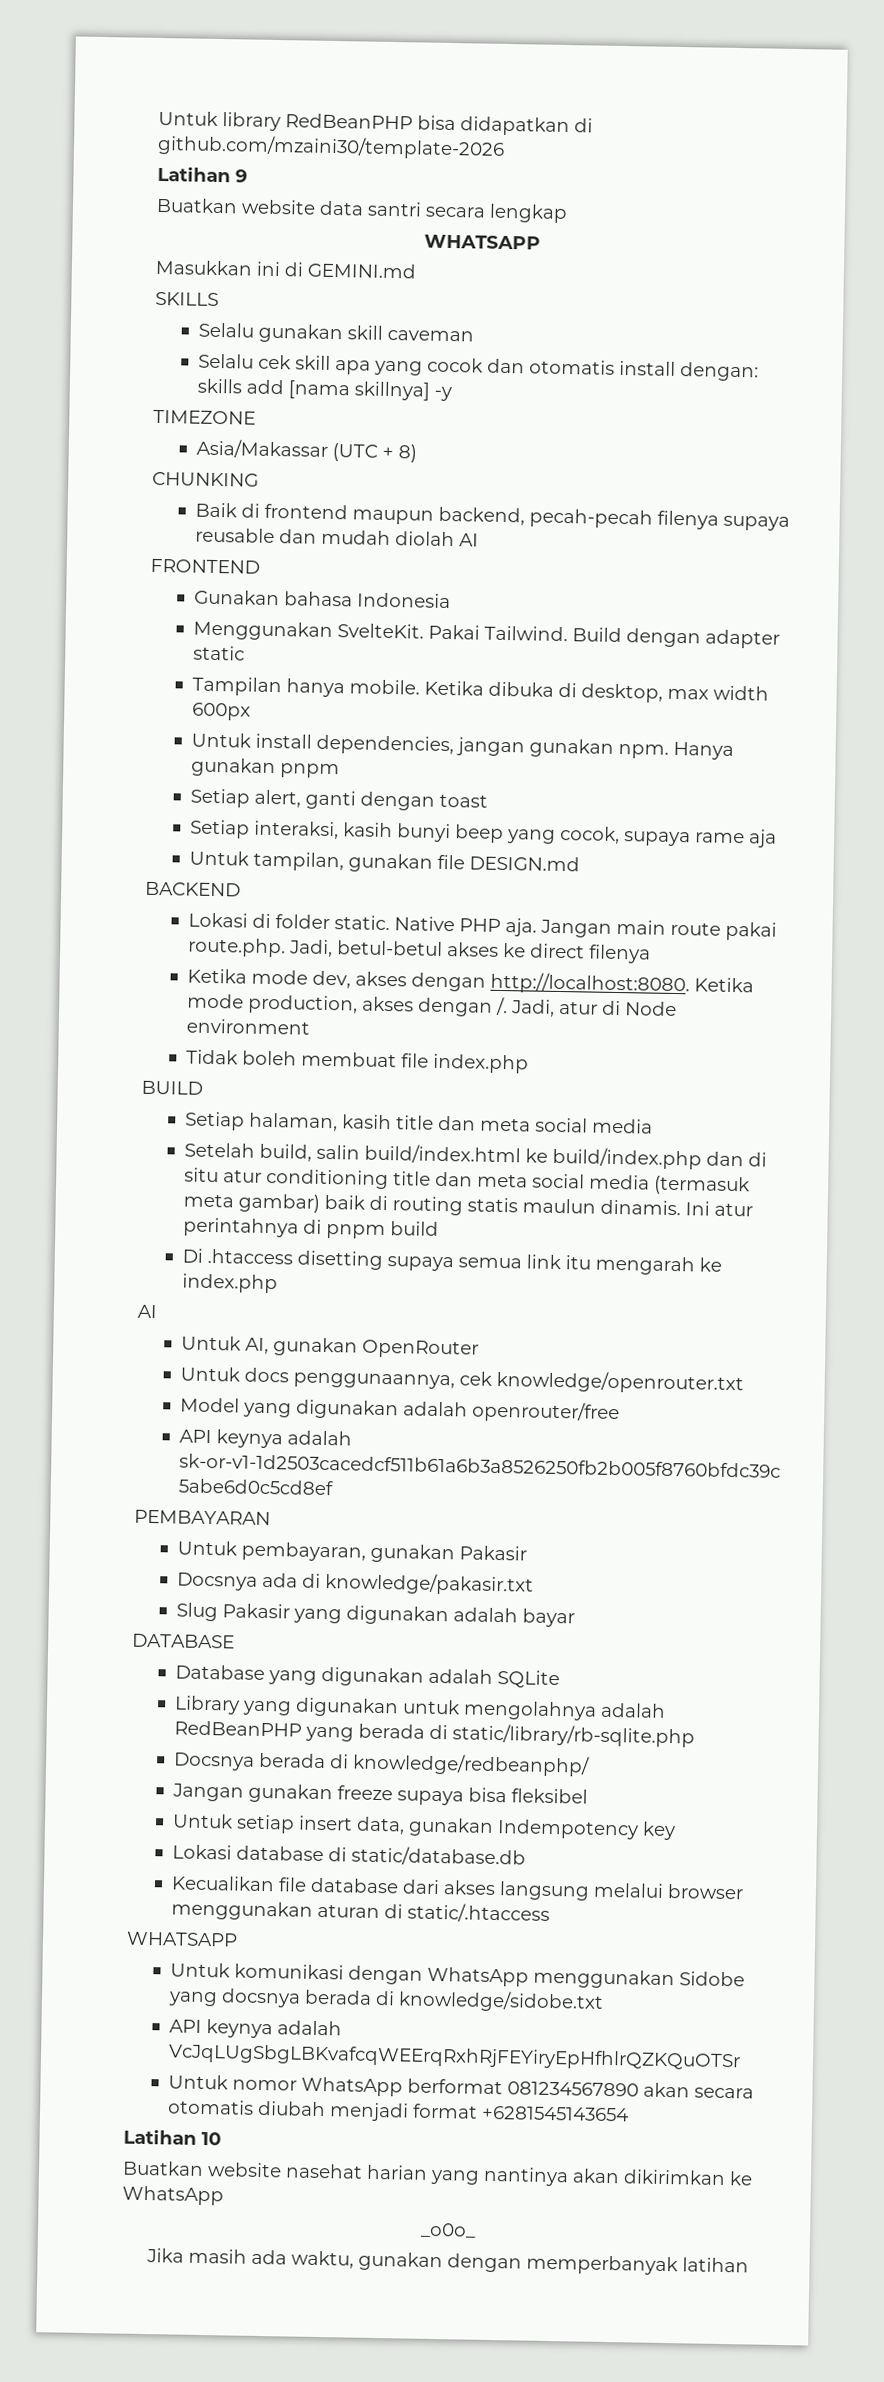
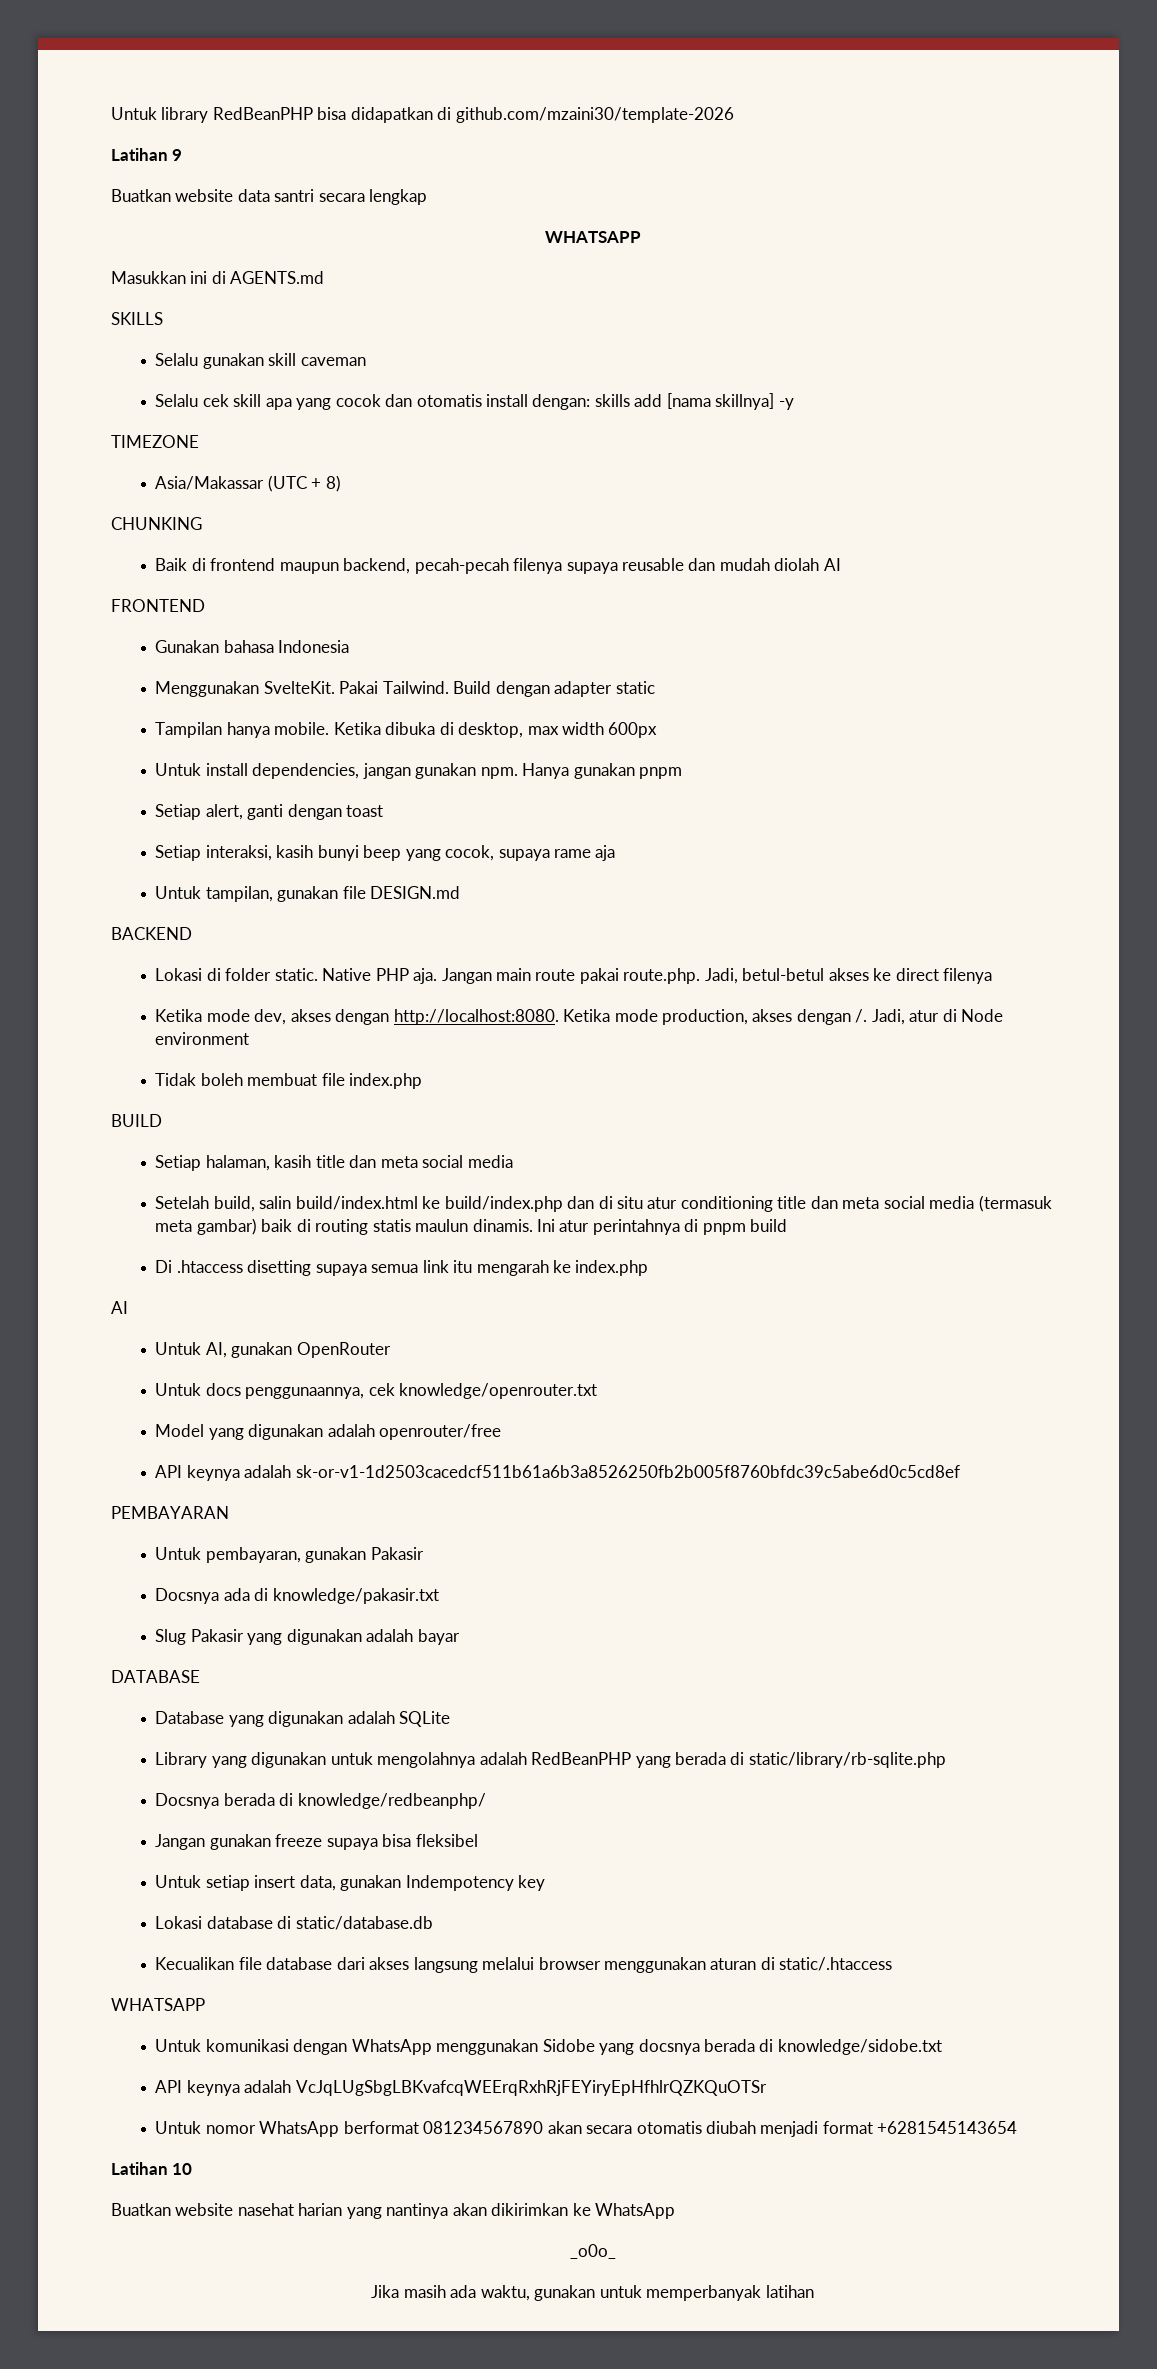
- Masukkan ini di GEMINI.md
+ Masukkan ini di AGENTS.md
- Jika masih ada waktu, gunakan dengan memperbanyak latihan
+ Jika masih ada waktu, gunakan untuk memperbanyak latihan

